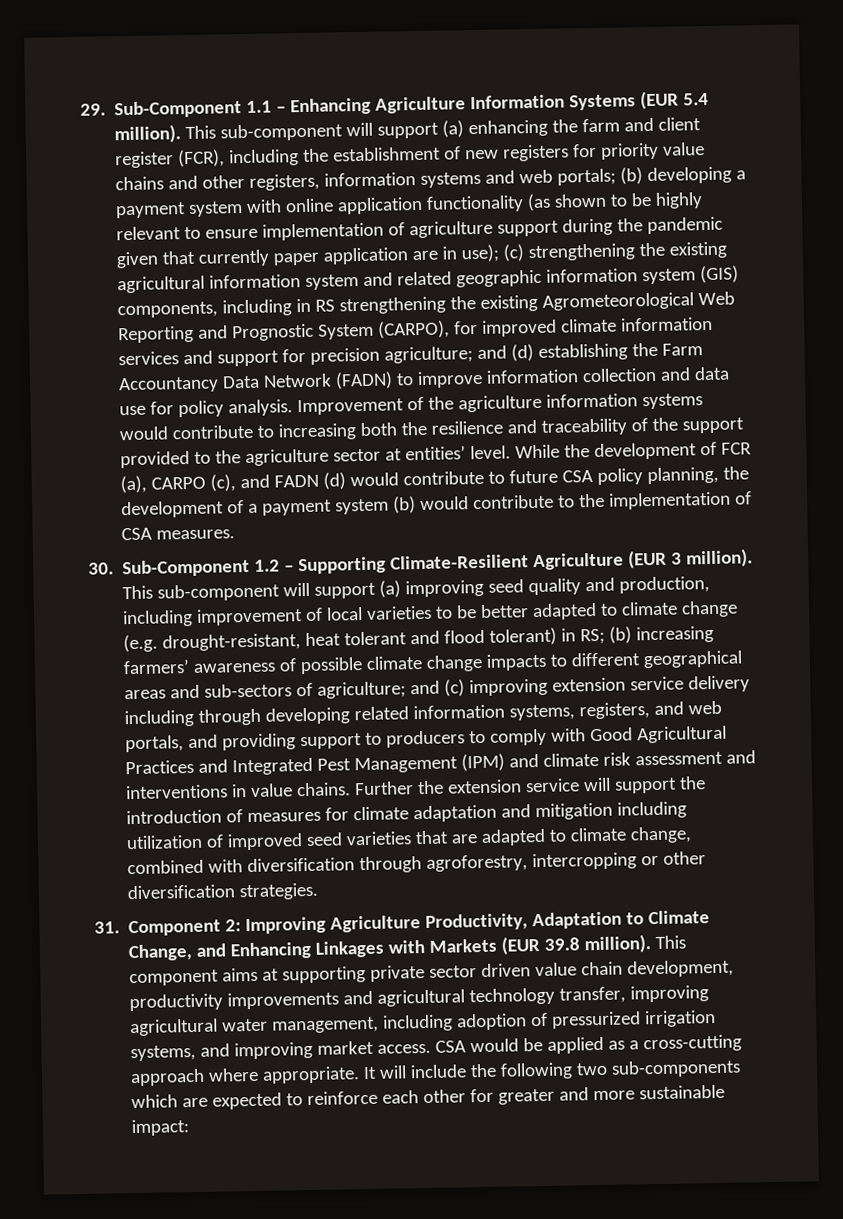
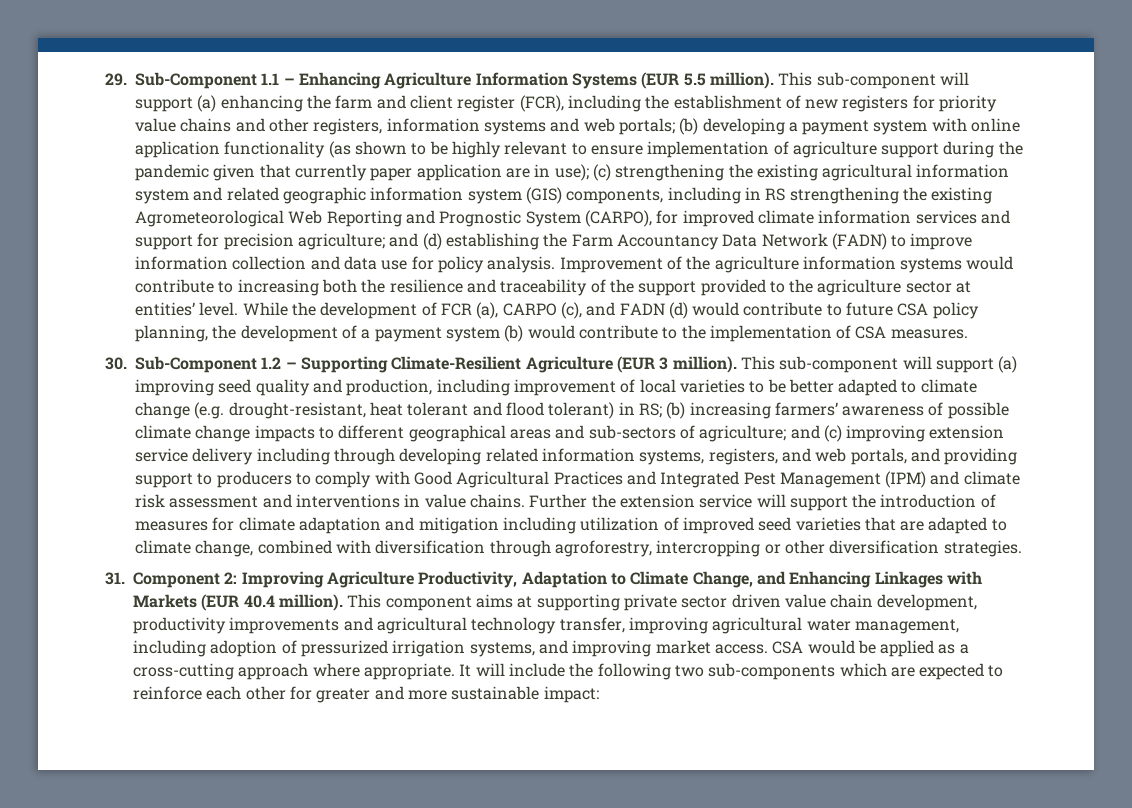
- 29. Sub-Component 1.1 – Enhancing Agriculture Information Systems (EUR 5.4 million).
+ 29. Sub-Component 1.1 – Enhancing Agriculture Information Systems (EUR 5.5 million).
- 31. Component 2: Improving Agriculture Productivity, Adaptation to Climate Change, and Enhancing Linkages with Markets (EUR 39.8 million).
+ 31. Component 2: Improving Agriculture Productivity, Adaptation to Climate Change, and Enhancing Linkages with Markets (EUR 40.4 million).

